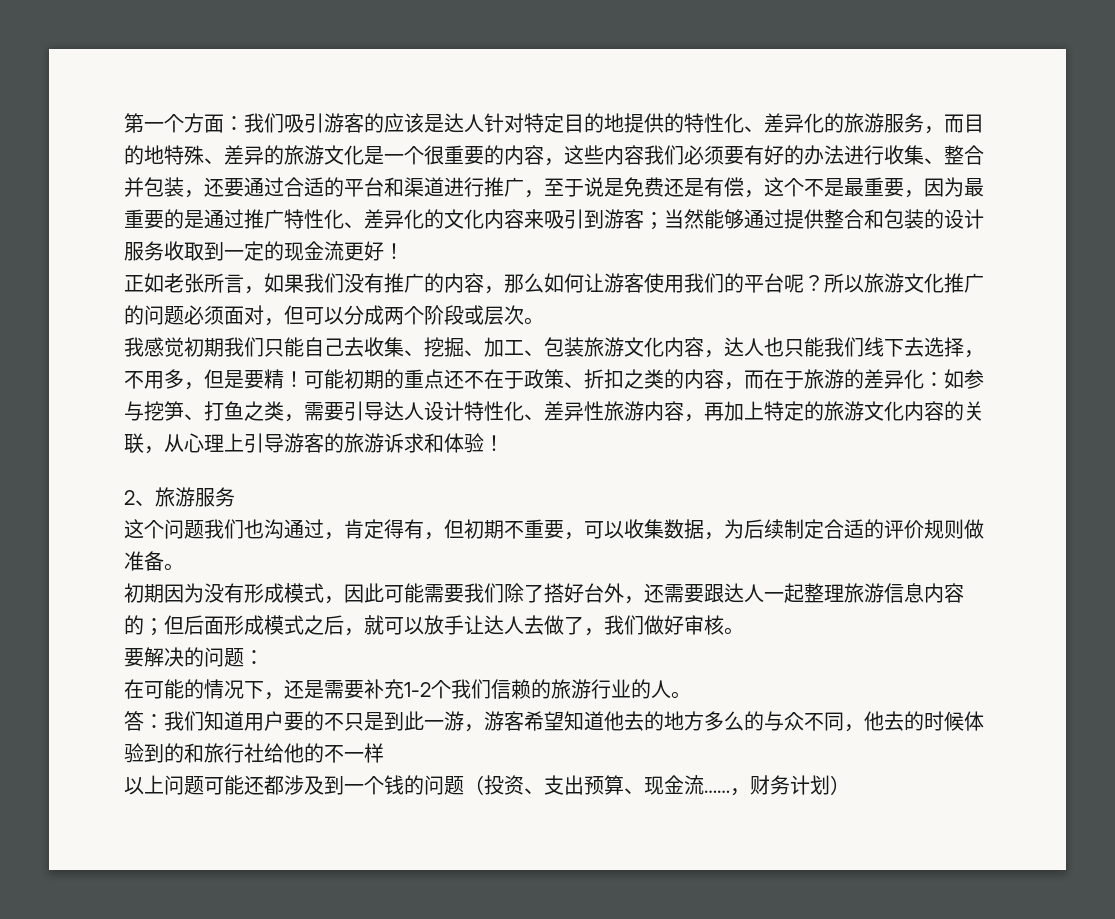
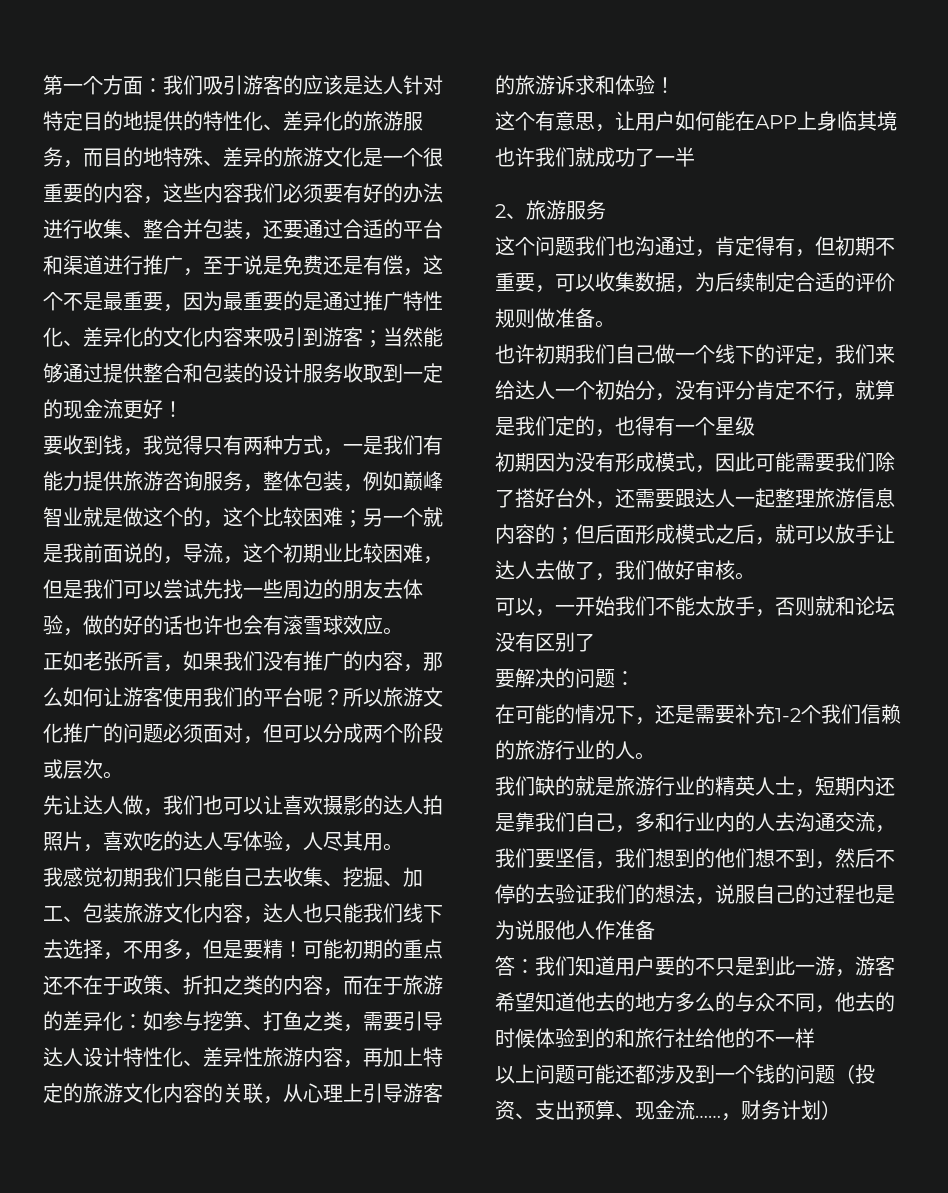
+ 要收到钱，我觉得只有两种方式，一是我们有能力提供旅游咨询服务，整体包装，例如巅峰智业就是做这个的，这个比较困难；另一个就是我前面说的，导流，这个初期业比较困难，但是我们可以尝试先找一些周边的朋友去体验，做的好的话也许也会有滚雪球效应。
+ 先让达人做，我们也可以让喜欢摄影的达人拍照片，喜欢吃的达人写体验，人尽其用。
+ 这个有意思，让用户如何能在APP上身临其境也许我们就成功了一半
+ 也许初期我们自己做一个线下的评定，我们来给达人一个初始分，没有评分肯定不行，就算是我们定的，也得有一个星级
+ 可以，一开始我们不能太放手，否则就和论坛没有区别了
+ 我们缺的就是旅游行业的精英人士，短期内还是靠我们自己，多和行业内的人去沟通交流，我们要坚信，我们想到的他们想不到，然后不停的去验证我们的想法，说服自己的过程也是为说服他人作准备

